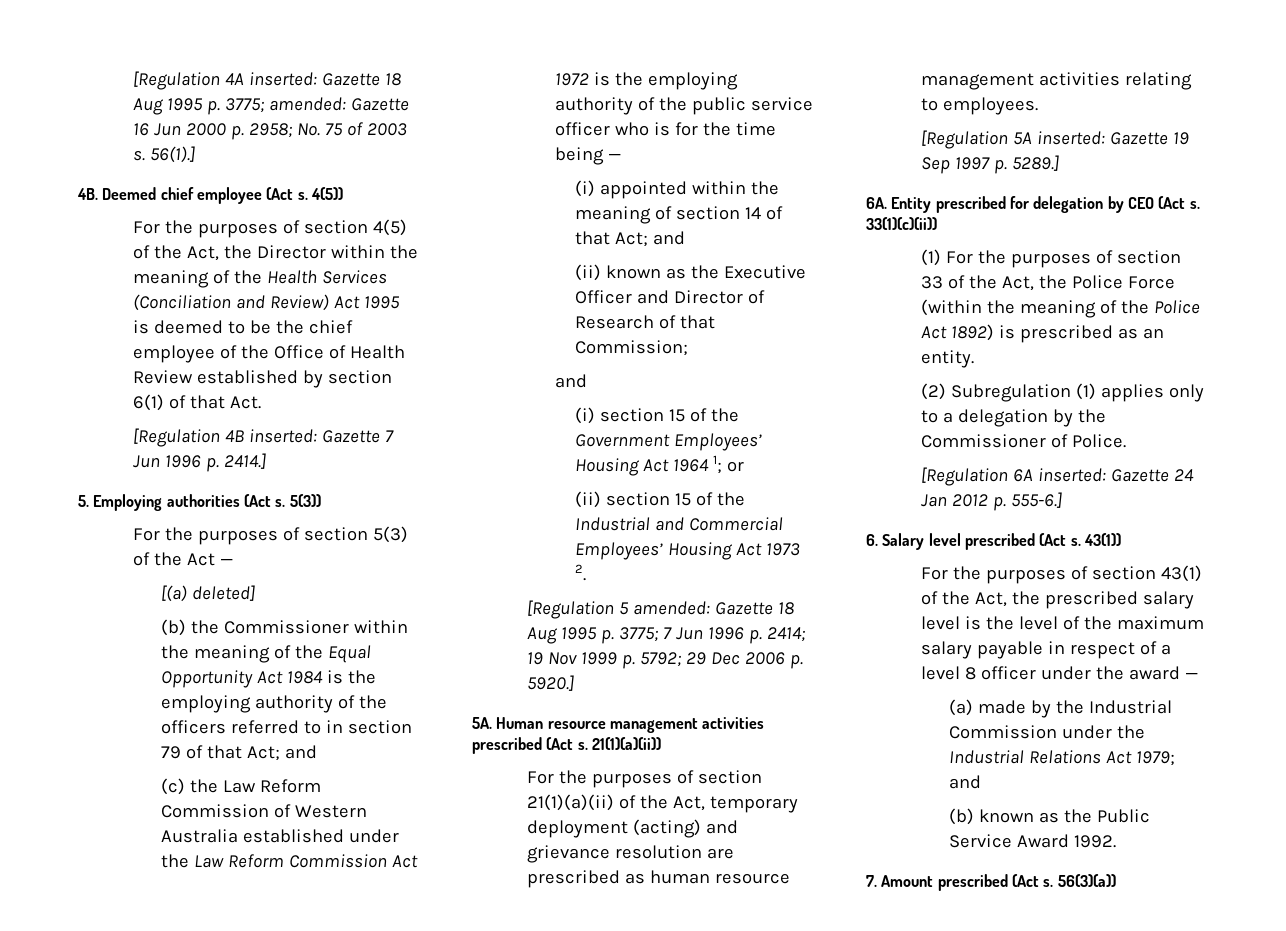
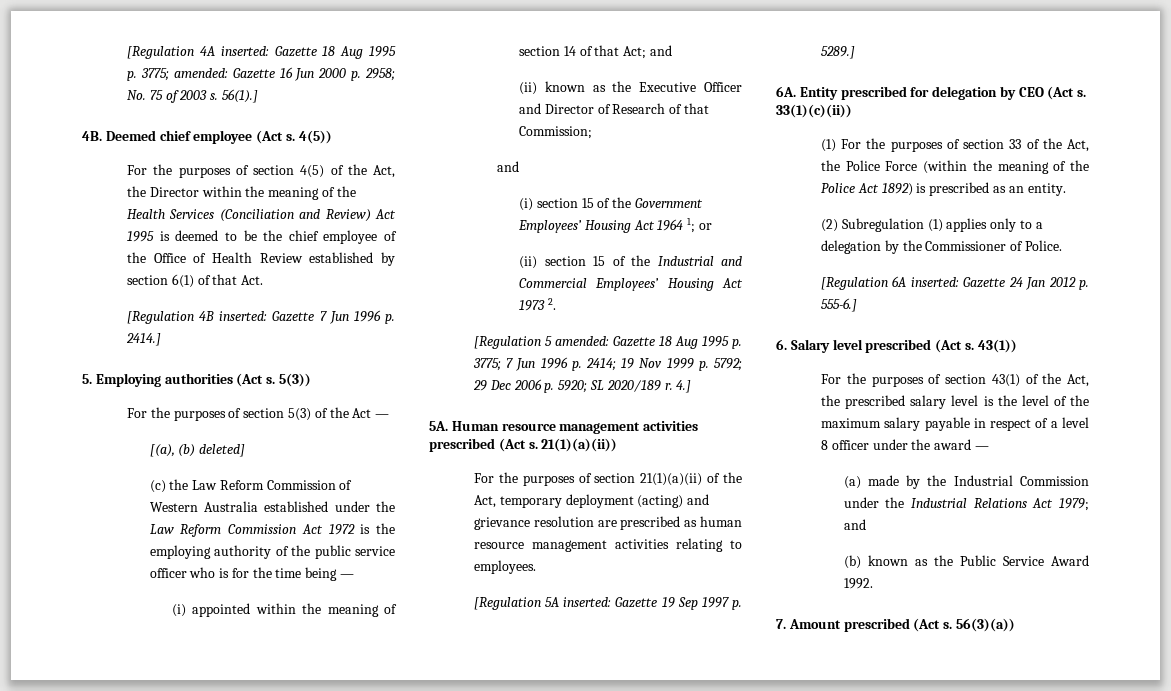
- [(a) deleted]
+ [(a), (b) deleted]
- (b) the Commissioner within the meaning of the Equal Opportunity Act 1984 is the employing authority of the officers referred to in section 79 of that Act; and
- [Regulation 5 amended: Gazette 18 Aug 1995 p. 3775; 7 Jun 1996 p. 2414; 19 Nov 1999 p. 5792; 29 Dec 2006 p. 5920.]
+ [Regulation 5 amended: Gazette 18 Aug 1995 p. 3775; 7 Jun 1996 p. 2414; 19 Nov 1999 p. 5792; 29 Dec 2006 p. 5920; SL 2020/189 r. 4.]

